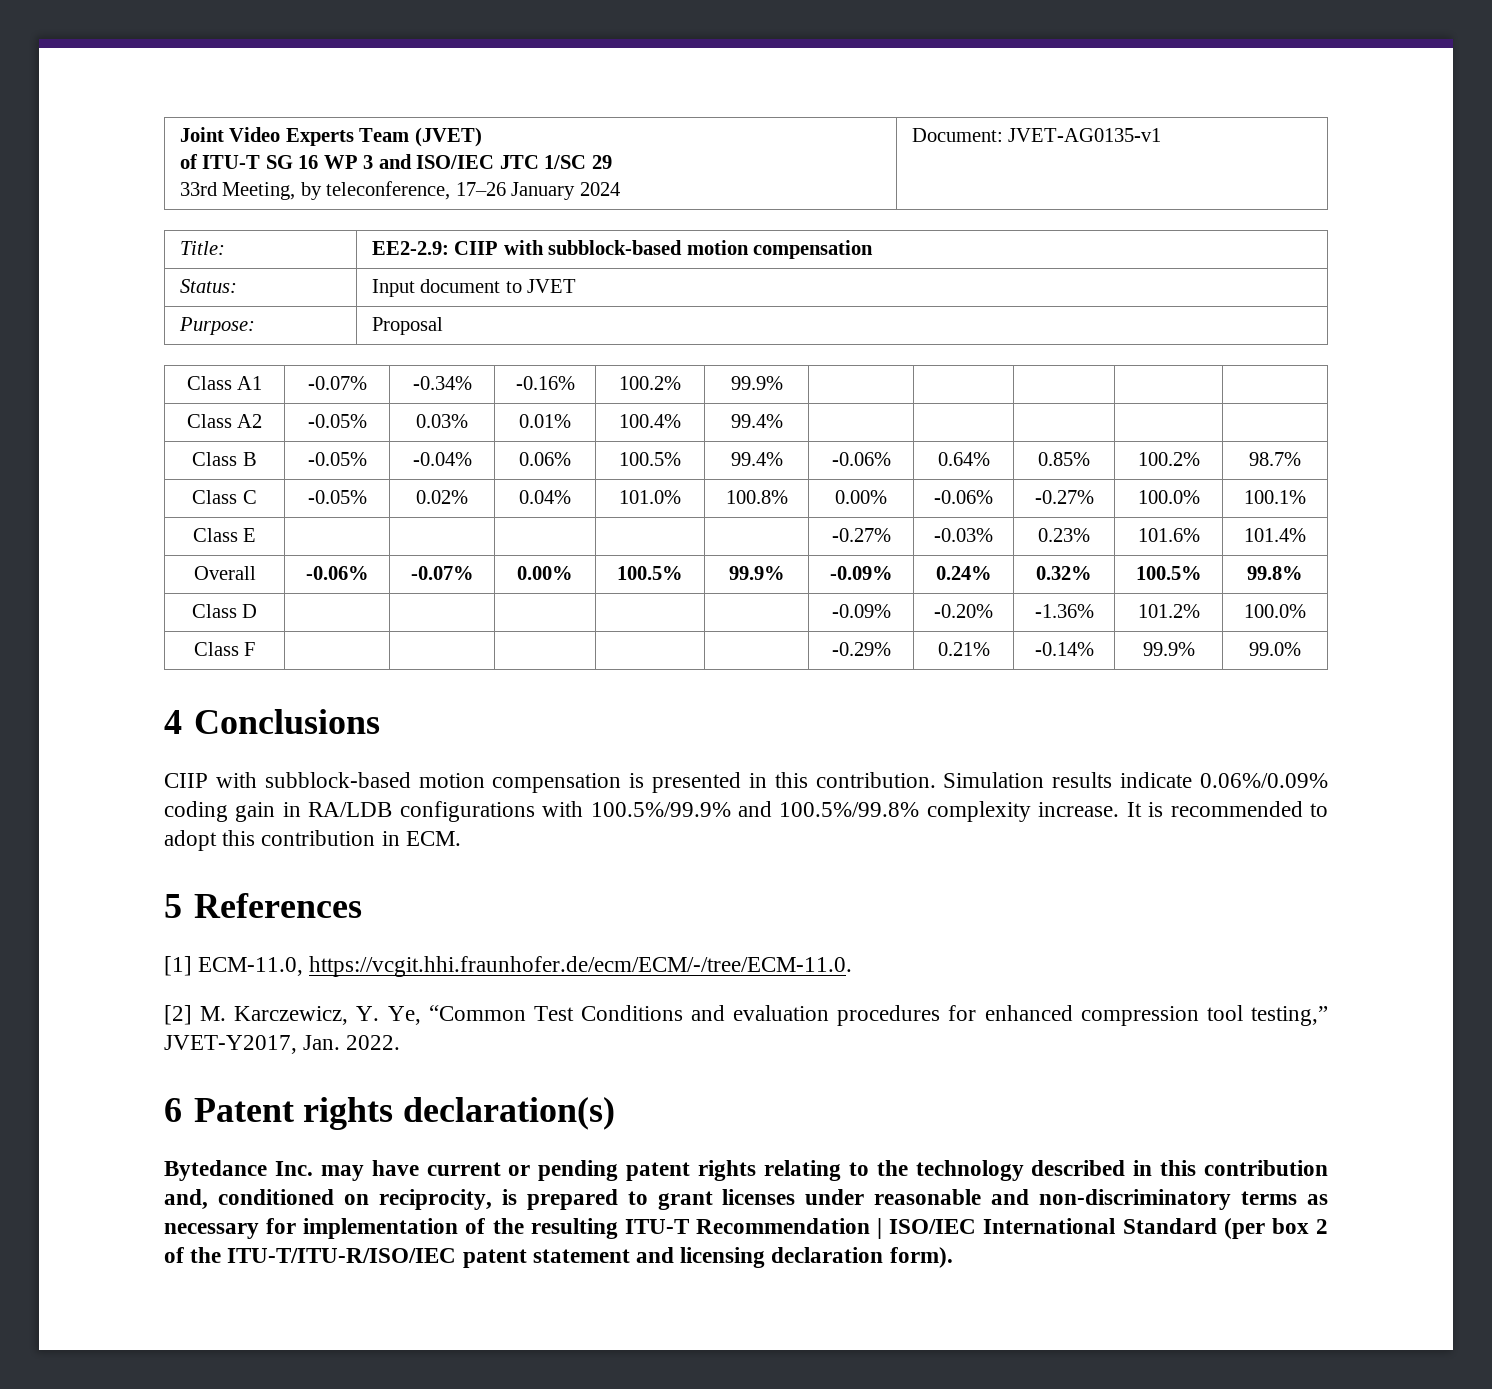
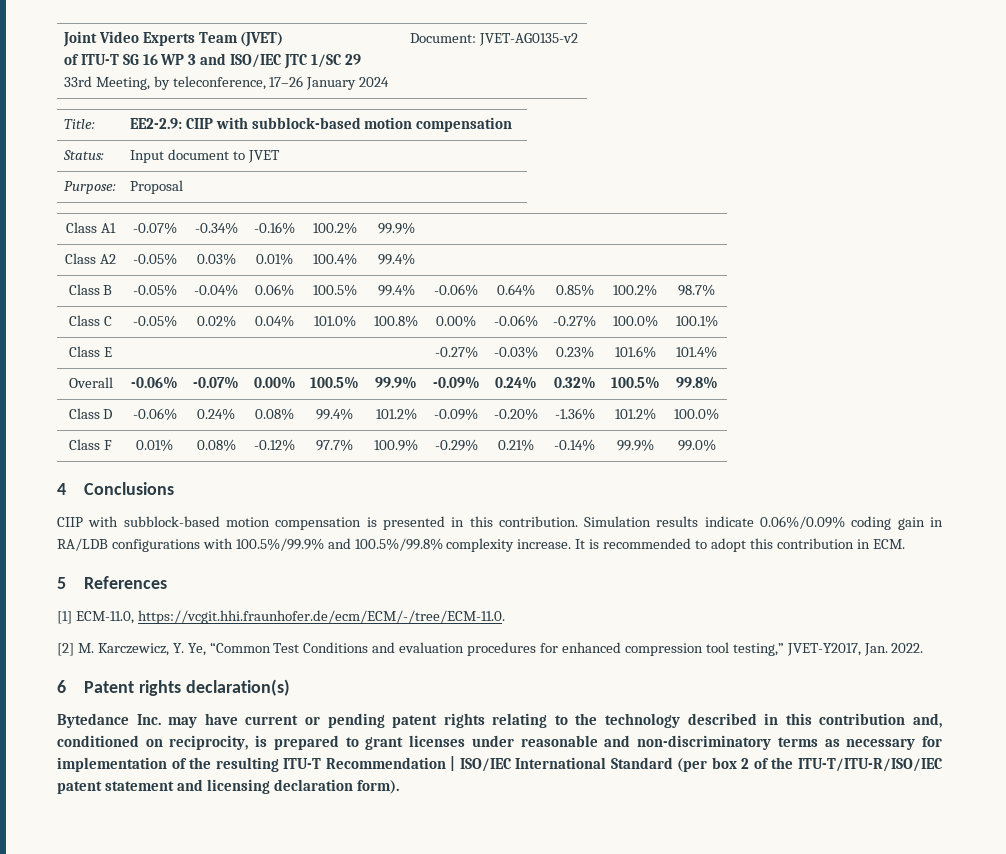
  Joint Video Experts Team (JVET)
  of ITU-T SG 16 WP 3 and ISO/IEC JTC 1/SC 29
- 33rd Meeting, by teleconference, 17–26 January 2024 | Document: JVET-AG0135-v1
+ 33rd Meeting, by teleconference, 17–26 January 2024 | Document: JVET-AG0135-v2
- Class D | | | | | | -0.09% | -0.20% | -1.36% | 101.2% | 100.0%
+ Class D | -0.06% | 0.24% | 0.08% | 99.4% | 101.2% | -0.09% | -0.20% | -1.36% | 101.2% | 100.0%
- Class F | | | | | | -0.29% | 0.21% | -0.14% | 99.9% | 99.0%
+ Class F | 0.01% | 0.08% | -0.12% | 97.7% | 100.9% | -0.29% | 0.21% | -0.14% | 99.9% | 99.0%

